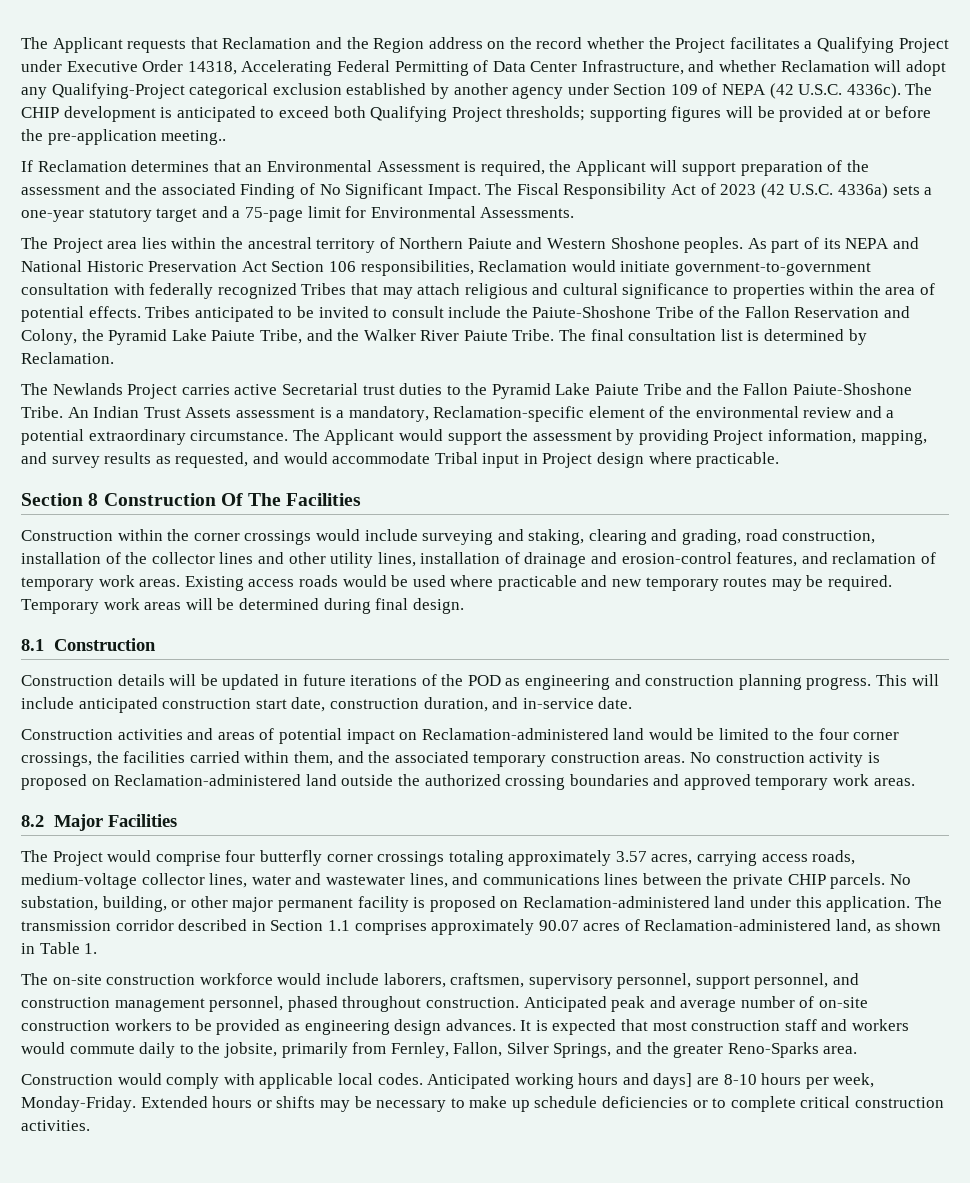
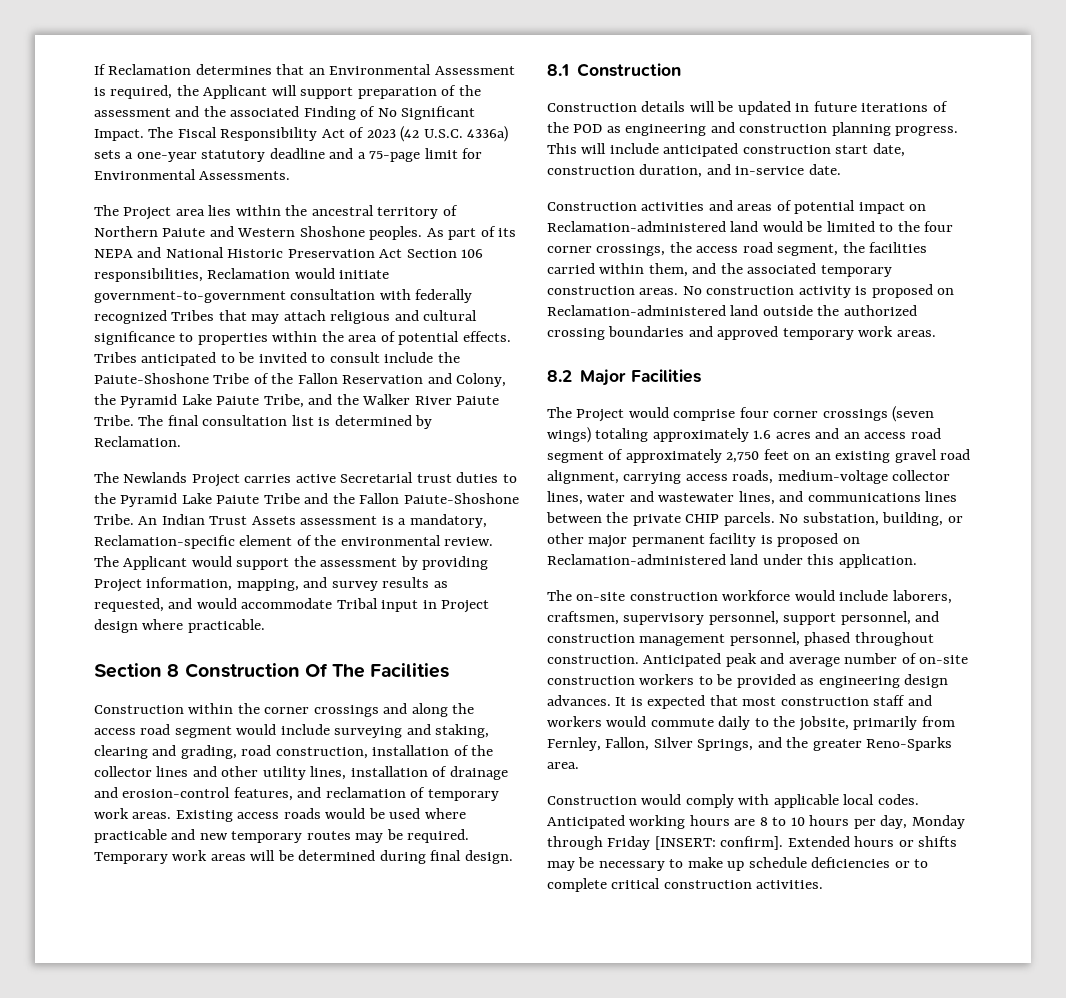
- The Applicant requests that Reclamation and the Region address on the record whether the Project facilitates a Qualifying Project under Executive Order 14318, Accelerating Federal Permitting of Data Center Infrastructure, and whether Reclamation will adopt any Qualifying-Project categorical exclusion established by another agency under Section 109 of NEPA (42 U.S.C. 4336c). The CHIP development is anticipated to exceed both Qualifying Project thresholds; supporting figures will be provided at or before the pre-application meeting..
- The Fiscal Responsibility Act of 2023 (42 U.S.C. 4336a) sets a one-year statutory target and a 75-page limit for Environmental Assessments.
+ The Fiscal Responsibility Act of 2023 (42 U.S.C. 4336a) sets a one-year statutory deadline and a 75-page limit for Environmental Assessments.
- An Indian Trust Assets assessment is a mandatory, Reclamation-specific element of the environmental review and a potential extraordinary circumstance.
+ An Indian Trust Assets assessment is a mandatory, Reclamation-specific element of the environmental review.
- Construction within the corner crossings would include surveying and staking, clearing and grading, road construction, installation of the collector lines and other utility lines, installation of drainage and erosion-control features, and reclamation of temporary work areas.
+ Construction within the corner crossings and along the access road segment would include surveying and staking, clearing and grading, road construction, installation of the collector lines and other utility lines, installation of drainage and erosion-control features, and reclamation of temporary work areas.
- Construction activities and areas of potential impact on Reclamation-administered land would be limited to the four corner crossings, the facilities carried within them, and the associated temporary construction areas.
+ Construction activities and areas of potential impact on Reclamation-administered land would be limited to the four corner crossings, the access road segment, the facilities carried within them, and the associated temporary construction areas.
- The Project would comprise four butterfly corner crossings totaling approximately 3.57 acres, carrying access roads, medium-voltage collector lines, water and wastewater lines, and communications lines between the private CHIP parcels.
+ The Project would comprise four corner crossings (seven wings) totaling approximately 1.6 acres and an access road segment of approximately 2,750 feet on an existing gravel road alignment, carrying access roads, medium-voltage collector lines, water and wastewater lines, and communications lines between the private CHIP parcels.
- The transmission corridor described in Section 1.1 comprises approximately 90.07 acres of Reclamation-administered land, as shown in Table 1.
- Anticipated working hours and days] are 8-10 hours per week, Monday-Friday.
+ Anticipated working hours are 8 to 10 hours per day, Monday through Friday [INSERT: confirm].

